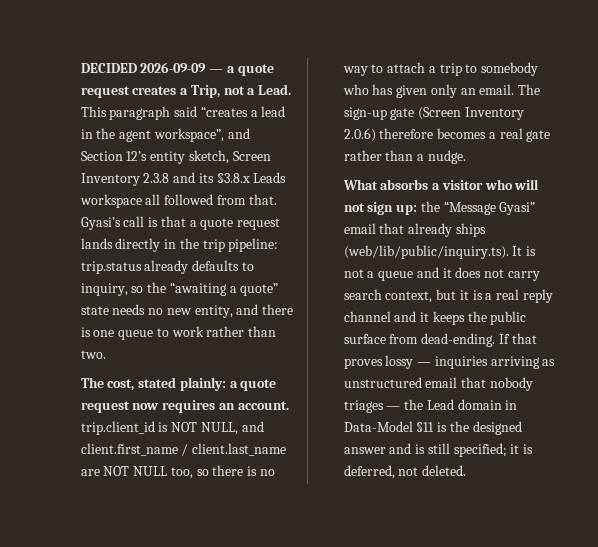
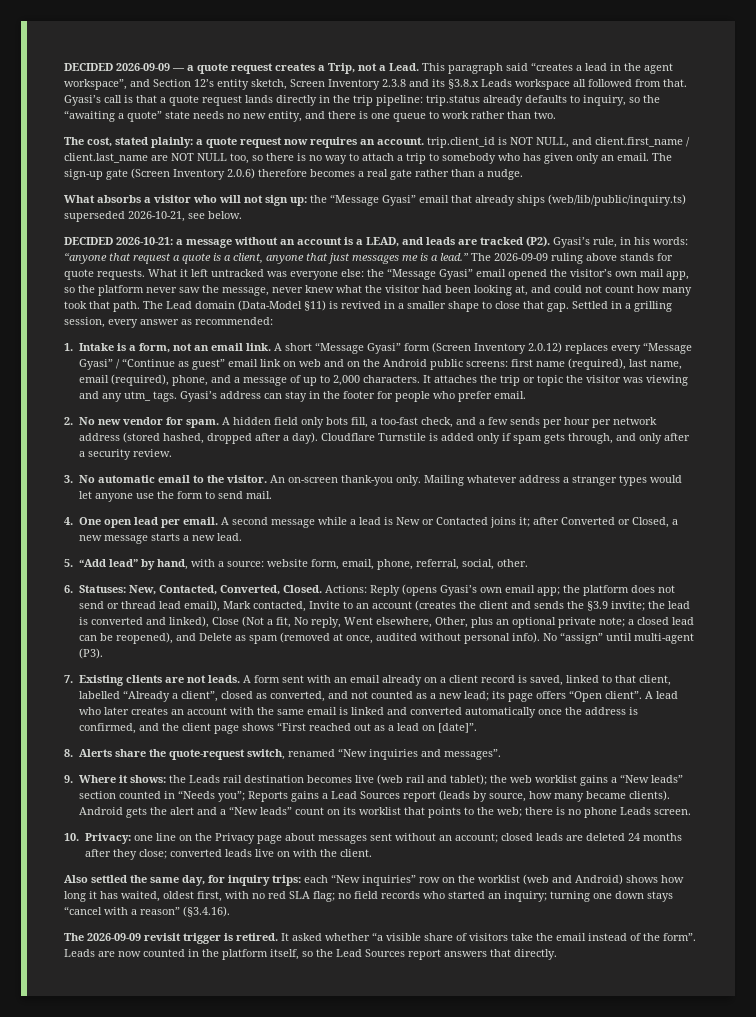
- What absorbs a visitor who will not sign up: the “Message Gyasi” email that already ships (web/lib/public/inquiry.ts). It is not a queue and it does not carry search context, but it is a real reply channel and it keeps the public surface from dead-ending. If that proves lossy — inquiries arriving as unstructured email that nobody triages — the Lead domain in Data-Model §11 is the designed answer and is still specified; it is deferred, not deleted.
+ What absorbs a visitor who will not sign up: the “Message Gyasi” email that already ships (web/lib/public/inquiry.ts) superseded 2026-10-21, see below.
+ DECIDED 2026-10-21: a message without an account is a LEAD, and leads are tracked (P2). Gyasi’s rule, in his words: “anyone that request a quote is a client, anyone that just messages me is a lead.” The 2026-09-09 ruling above stands for quote requests. What it left untracked was everyone else: the “Message Gyasi” email opened the visitor’s own mail app, so the platform never saw the message, never knew what the visitor had been looking at, and could not count how many took that path. The Lead domain (Data-Model §11) is revived in a smaller shape to close that gap. Settled in a grilling session, every answer as recommended:
+ 1. Intake is a form, not an email link. A short “Message Gyasi” form (Screen Inventory 2.0.12) replaces every “Message Gyasi” / “Continue as guest” email link on web and on the Android public screens: first name (required), last name, email (required), phone, and a message of up to 2,000 characters. It attaches the trip or topic the visitor was viewing and any utm_ tags. Gyasi’s address can stay in the footer for people who prefer email.
+ 2. No new vendor for spam. A hidden field only bots fill, a too-fast check, and a few sends per hour per network address (stored hashed, dropped after a day). Cloudflare Turnstile is added only if spam gets through, and only after a security review.
+ 3. No automatic email to the visitor. An on-screen thank-you only. Mailing whatever address a stranger types would let anyone use the form to send mail.
+ 4. One open lead per email. A second message while a lead is New or Contacted joins it; after Converted or Closed, a new message starts a new lead.
+ 5. “Add lead” by hand, with a source: website form, email, phone, referral, social, other.
+ 6. Statuses: New, Contacted, Converted, Closed. Actions: Reply (opens Gyasi’s own email app; the platform does not send or thread lead email), Mark contacted, Invite to an account (creates the client and sends the §3.9 invite; the lead is converted and linked), Close (Not a fit, No reply, Went elsewhere, Other, plus an optional private note; a closed lead can be reopened), and Delete as spam (removed at once, audited without personal info). No “assign” until multi-agent (P3).
+ 7. Existing clients are not leads. A form sent with an email already on a client record is saved, linked to that client, labelled “Already a client”, closed as converted, and not counted as a new lead; its page offers “Open client”. A lead who later creates an account with the same email is linked and converted automatically once the address is confirmed, and the client page shows “First reached out as a lead on [date]”.
+ 8. Alerts share the quote-request switch, renamed “New inquiries and messages”.
+ 9. Where it shows: the Leads rail destination becomes live (web rail and tablet); the web worklist gains a “New leads” section counted in “Needs you”; Reports gains a Lead Sources report (leads by source, how many became clients). Android gets the alert and a “New leads” count on its worklist that points to the web; there is no phone Leads screen.
+ 10. Privacy: one line on the Privacy page about messages sent without an account; closed leads are deleted 24 months after they close; converted leads live on with the client.
+ Also settled the same day, for inquiry trips: each “New inquiries” row on the worklist (web and Android) shows how long it has waited, oldest first, with no red SLA flag; no field records who started an inquiry; turning one down stays “cancel with a reason” (§3.4.16).
+ The 2026-09-09 revisit trigger is retired. It asked whether “a visible share of visitors take the email instead of the form”. Leads are now counted in the platform itself, so the Lead Sources report answers that directly.

